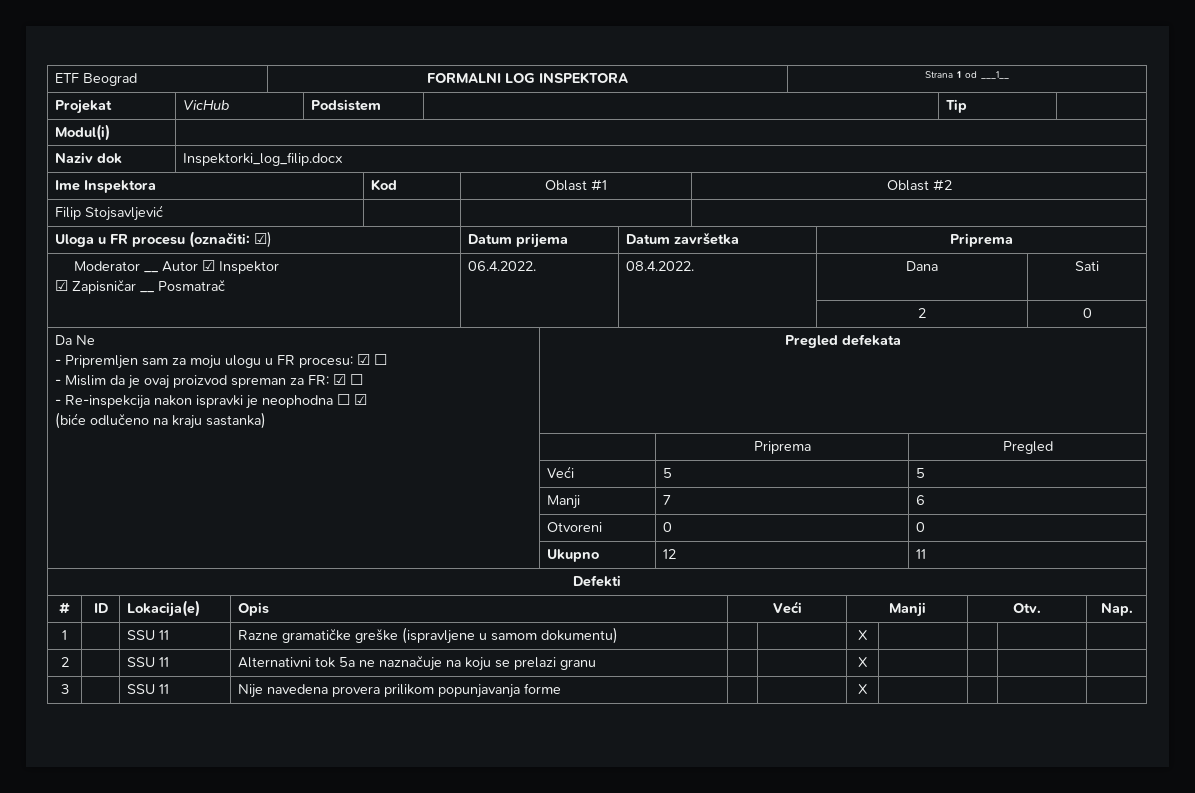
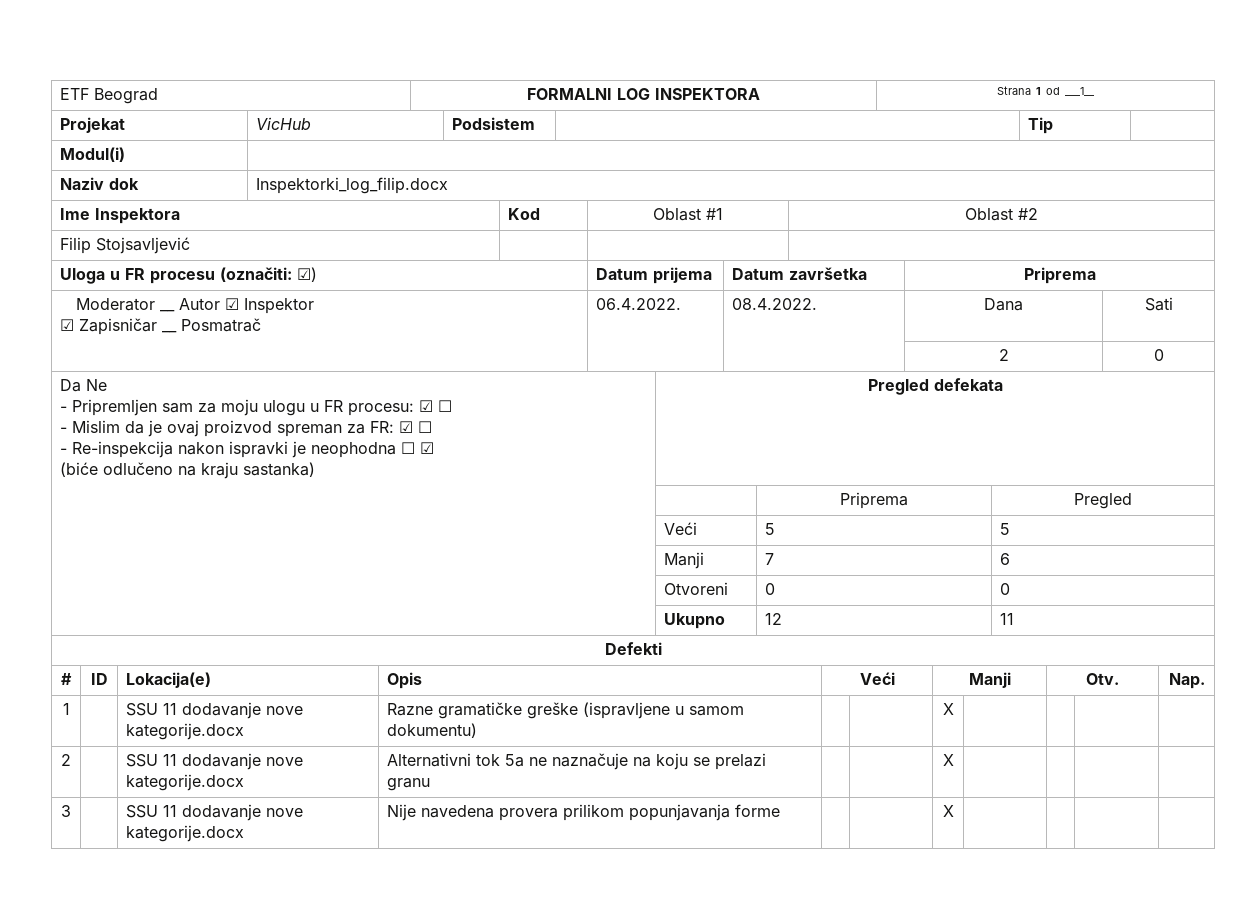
- 1 | | SSU 11 | Razne gramatičke greške (ispravljene u samom dokumentu) | | | X | | | |
+ 1 | | SSU 11 dodavanje nove kategorije.docx | Razne gramatičke greške (ispravljene u samom dokumentu) | | | X | | | |
- 2 | | SSU 11 | Alternativni tok 5a ne naznačuje na koju se prelazi granu | | | X | | | |
+ 2 | | SSU 11 dodavanje nove kategorije.docx | Alternativni tok 5a ne naznačuje na koju se prelazi granu | | | X | | | |
- 3 | | SSU 11 | Nije navedena provera prilikom popunjavanja forme | | | X | | | |
+ 3 | | SSU 11 dodavanje nove kategorije.docx | Nije navedena provera prilikom popunjavanja forme | | | X | | | |

